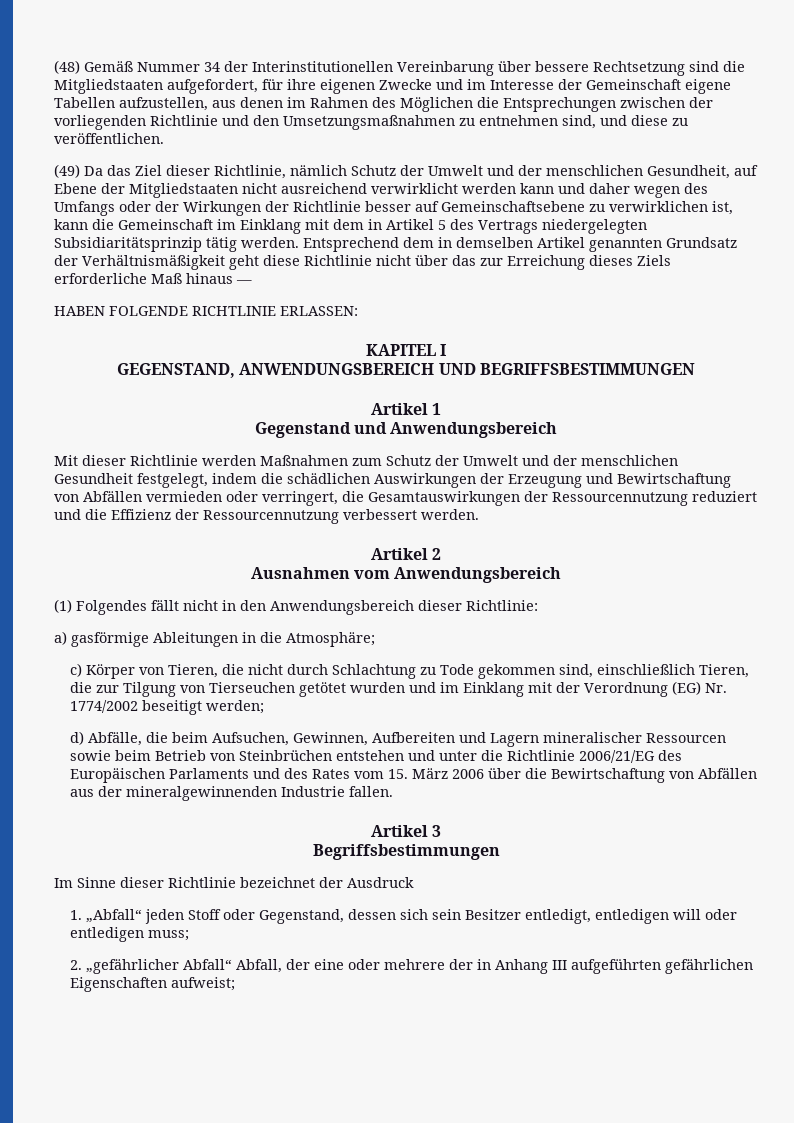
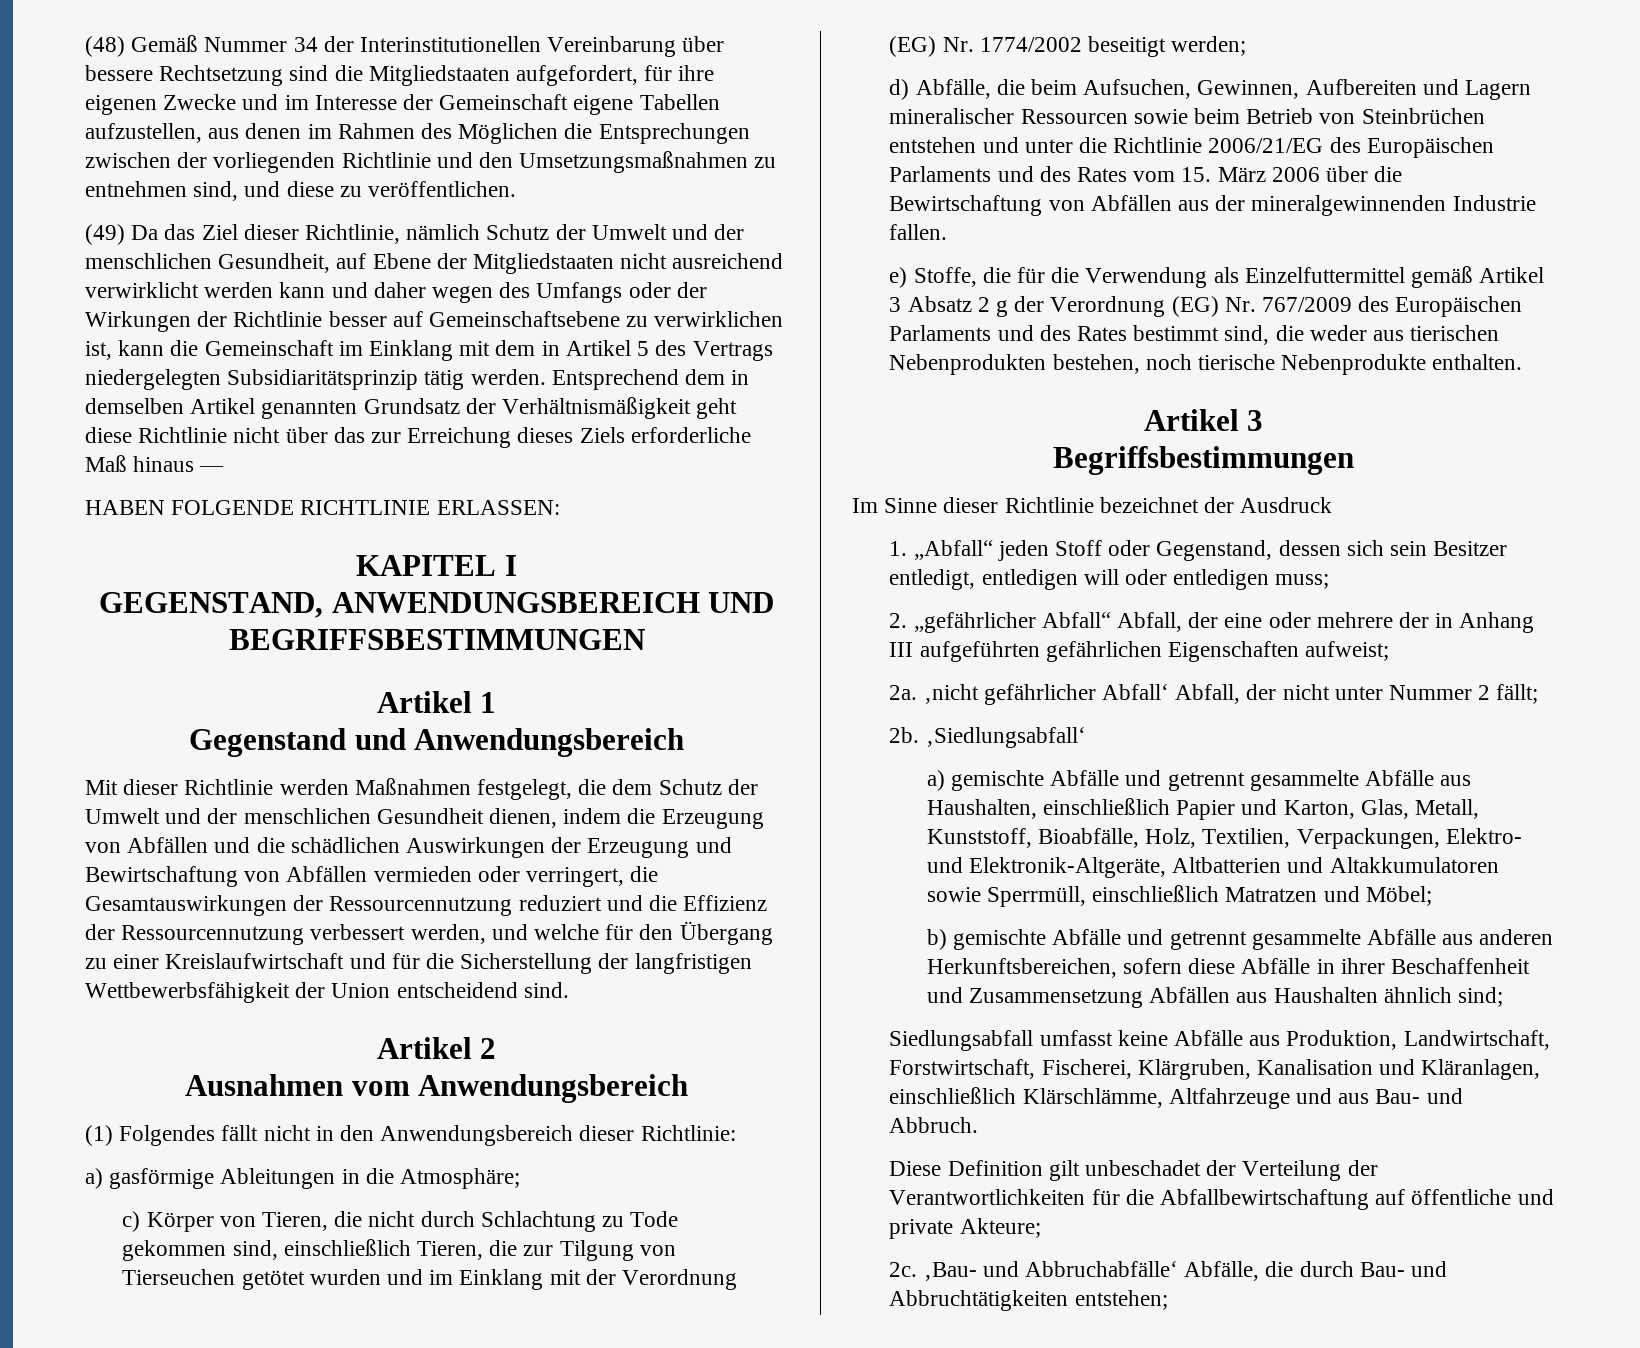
- Mit dieser Richtlinie werden Maßnahmen zum Schutz der Umwelt und der menschlichen Gesundheit festgelegt, indem die schädlichen Auswirkungen der Erzeugung und Bewirtschaftung von Abfällen vermieden oder verringert, die Gesamtauswirkungen der Ressourcennutzung reduziert und die Effizienz der Ressourcennutzung verbessert werden.
+ Mit dieser Richtlinie werden Maßnahmen festgelegt, die dem Schutz der Umwelt und der menschlichen Gesundheit dienen, indem die Erzeugung von Abfällen und die schädlichen Auswirkungen der Erzeugung und Bewirtschaftung von Abfällen vermieden oder verringert, die Gesamtauswirkungen der Ressourcennutzung reduziert und die Effizienz der Ressourcennutzung verbessert werden, und welche für den Übergang zu einer Kreislaufwirtschaft und für die Sicherstellung der langfristigen Wettbewerbsfähigkeit der Union entscheidend sind.
+ e) Stoffe, die für die Verwendung als Einzelfuttermittel gemäß Artikel 3 Absatz 2 g der Verordnung (EG) Nr. 767/2009 des Europäischen Parlaments und des Rates bestimmt sind, die weder aus tierischen Nebenprodukten bestehen, noch tierische Nebenprodukte enthalten.
+ 2a. ‚nicht gefährlicher Abfall‘ Abfall, der nicht unter Nummer 2 fällt;
+ 2b. ‚Siedlungsabfall‘
+ a) gemischte Abfälle und getrennt gesammelte Abfälle aus Haushalten, einschließlich Papier und Karton, Glas, Metall, Kunststoff, Bioabfälle, Holz, Textilien, Verpackungen, Elektro- und Elektronik-Altgeräte, Altbatterien und Altakkumulatoren sowie Sperrmüll, einschließlich Matratzen und Möbel;
+ b) gemischte Abfälle und getrennt gesammelte Abfälle aus anderen Herkunftsbereichen, sofern diese Abfälle in ihrer Beschaffenheit und Zusammensetzung Abfällen aus Haushalten ähnlich sind;
+ Siedlungsabfall umfasst keine Abfälle aus Produktion, Landwirtschaft, Forstwirtschaft, Fischerei, Klärgruben, Kanalisation und Kläranlagen, einschließlich Klärschlämme, Altfahrzeuge und aus Bau- und Abbruch.
+ Diese Definition gilt unbeschadet der Verteilung der Verantwortlichkeiten für die Abfallbewirtschaftung auf öffentliche und private Akteure;
+ 2c. ‚Bau- und Abbruchabfälle‘ Abfälle, die durch Bau- und Abbruchtätigkeiten entstehen;

